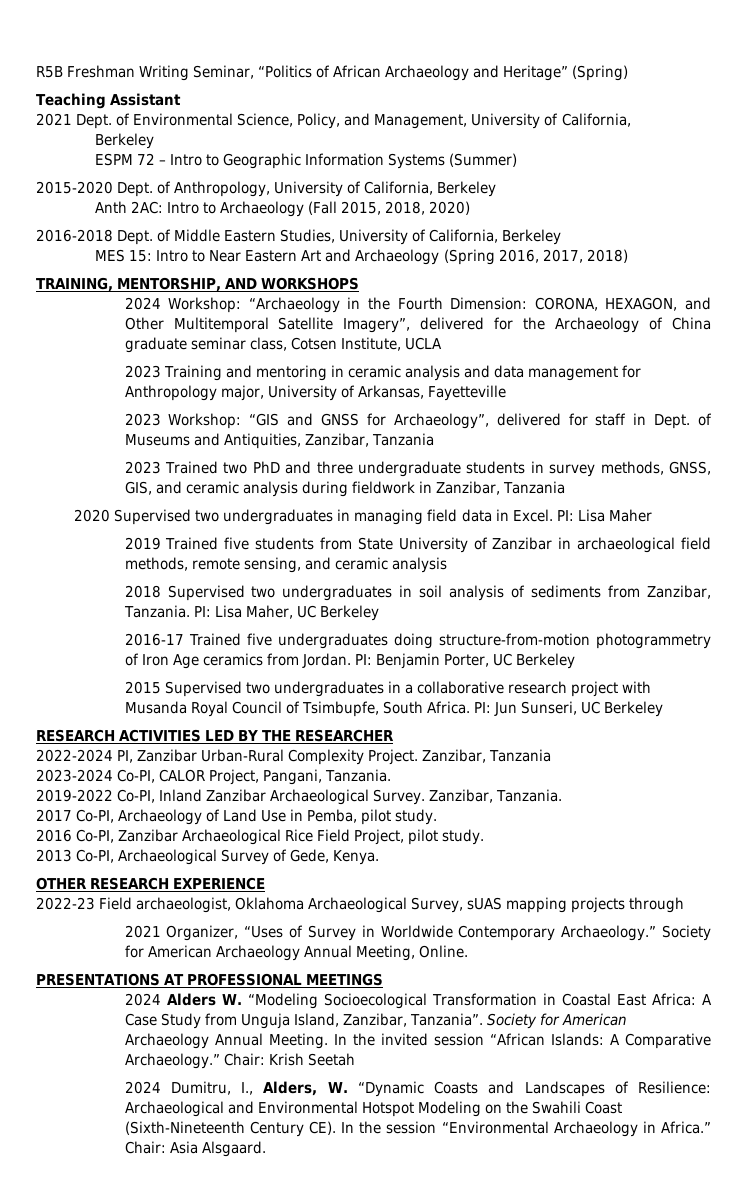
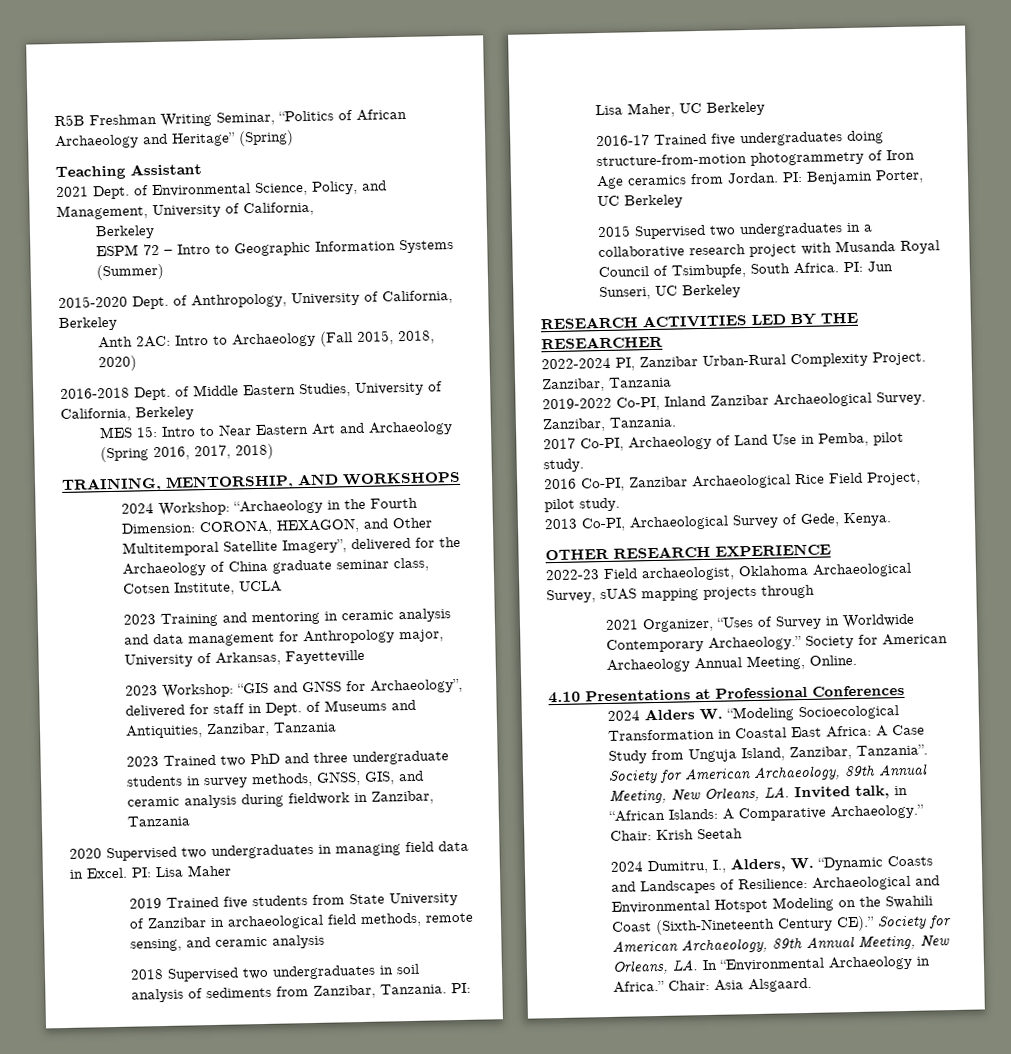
- 2023-2024 Co-PI, CALOR Project, Pangani, Tanzania.
- PRESENTATIONS AT PROFESSIONAL MEETINGS
+ 4.10 Presentations at Professional Conferences
- Society for American Archaeology Annual Meeting. In the invited session “African Islands: A Comparative Archaeology.”
+ Society for American Archaeology, 89th Annual Meeting, New Orleans, LA. Invited talk, in “African Islands: A Comparative Archaeology.”
- 2024 Dumitru, I., Alders, W. “Dynamic Coasts and Landscapes of Resilience: Archaeological and Environmental Hotspot Modeling on the Swahili Coast (Sixth-Nineteenth Century CE). In the session “Environmental Archaeology in Africa.”
+ 2024 Dumitru, I., Alders, W. “Dynamic Coasts and Landscapes of Resilience: Archaeological and Environmental Hotspot Modeling on the Swahili Coast (Sixth-Nineteenth Century CE).” Society for American Archaeology, 89th Annual Meeting, New Orleans, LA. In “Environmental Archaeology in Africa.”

